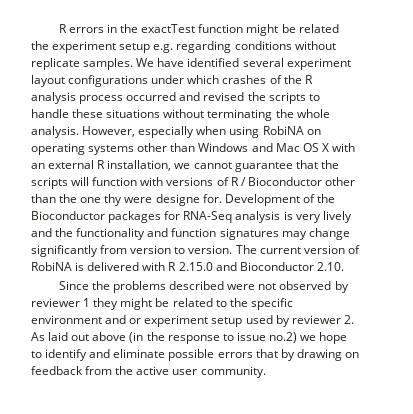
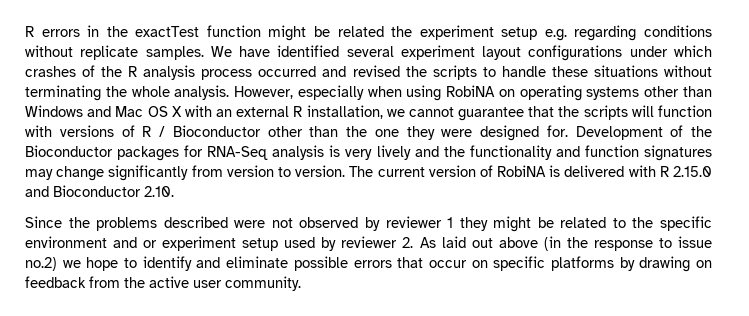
- However, especially when using RobiNA on operating systems other than Windows and Mac OS X with an external R installation, we cannot guarantee that the scripts will function with versions of R / Bioconductor other than the one thy were designe for.
+ However, especially when using RobiNA on operating systems other than Windows and Mac OS X with an external R installation, we cannot guarantee that the scripts will function with versions of R / Bioconductor other than the one they were designed for.
- Since the problems described were not observed by reviewer 1 they might be related to the specific environment and or experiment setup used by reviewer 2. As laid out above (in the response to issue no.2) we hope to identify and eliminate possible errors that by drawing on feedback from the active user community.
+ Since the problems described were not observed by reviewer 1 they might be related to the specific environment and or experiment setup used by reviewer 2. As laid out above (in the response to issue no.2) we hope to identify and eliminate possible errors that occur on specific platforms by drawing on feedback from the active user community.

